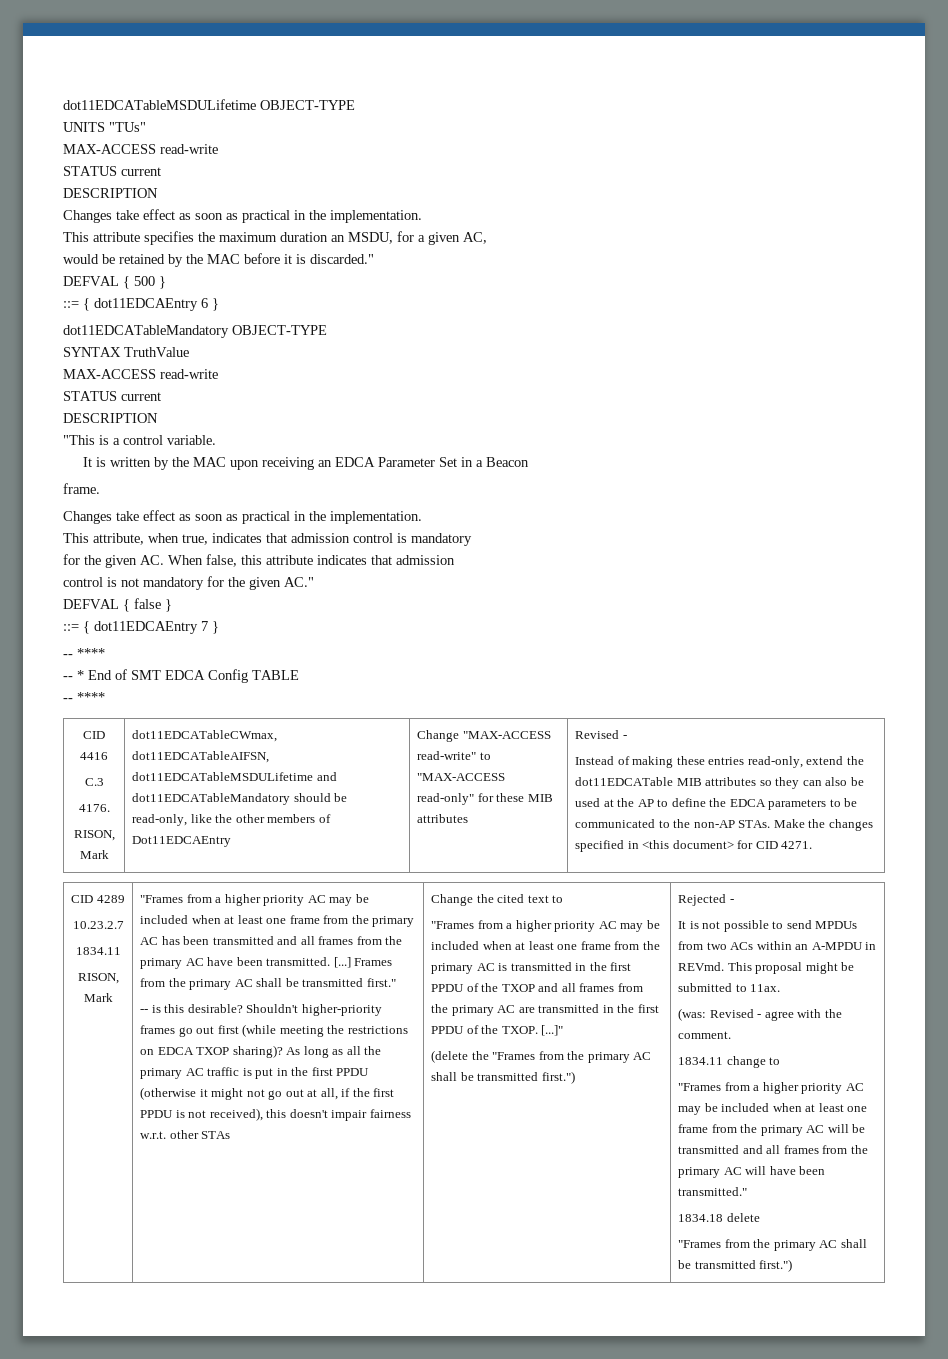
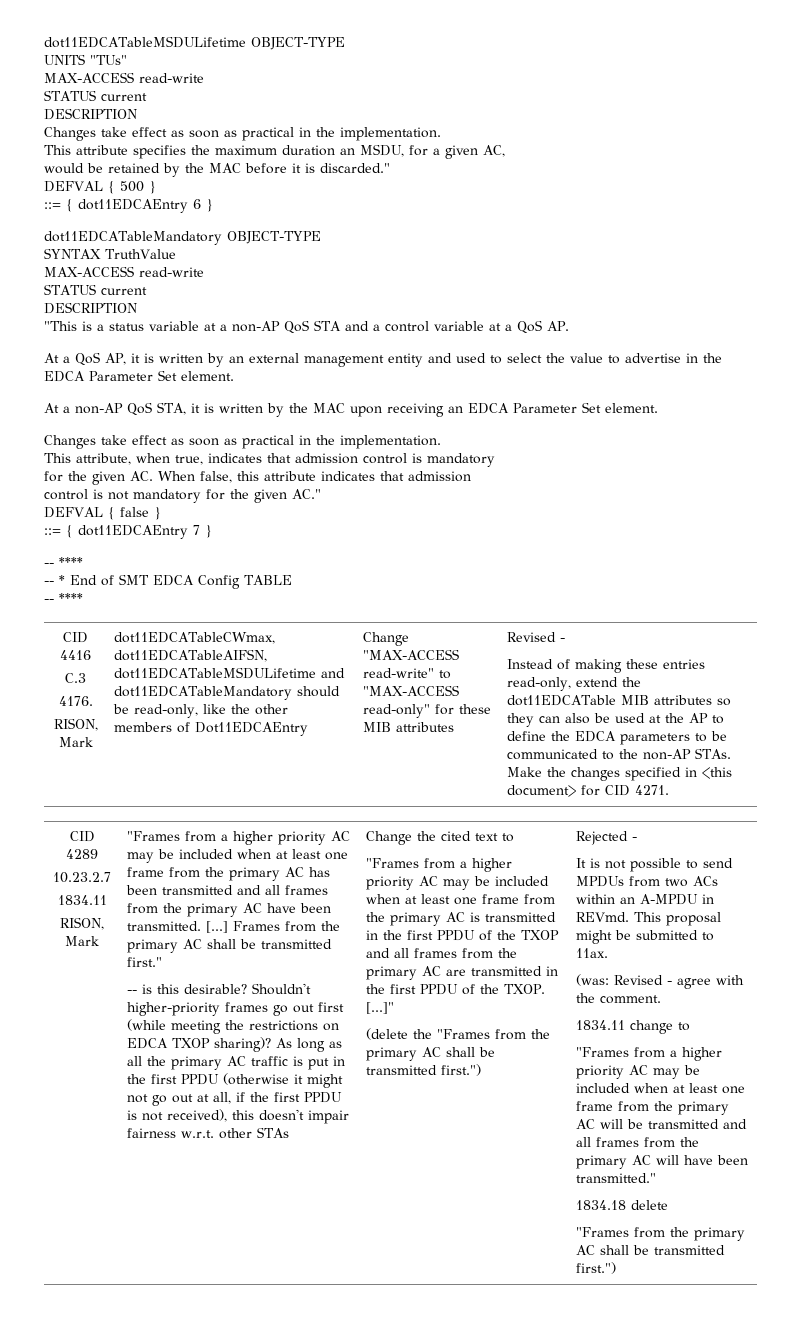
- "This is a control variable.
- It is written by the MAC upon receiving an EDCA Parameter Set in a Beacon
- frame.
+ "This is a status variable at a non-AP QoS STA and a control variable at a QoS AP.
+ At a QoS AP, it is written by an external management entity and used to select the value to advertise in the EDCA Parameter Set element.
+ At a non-AP QoS STA, it is written by the MAC upon receiving an EDCA Parameter Set element.

